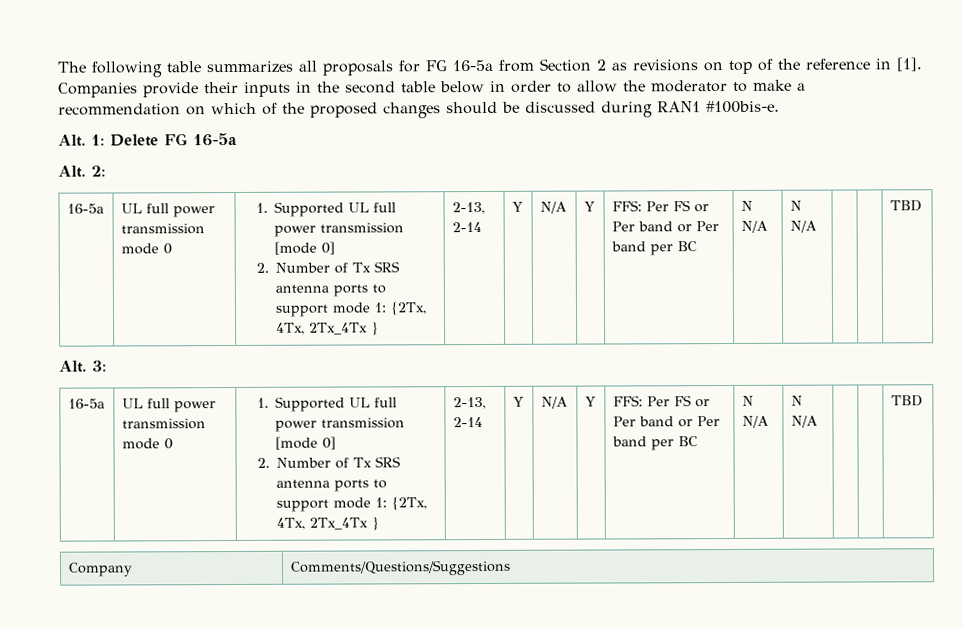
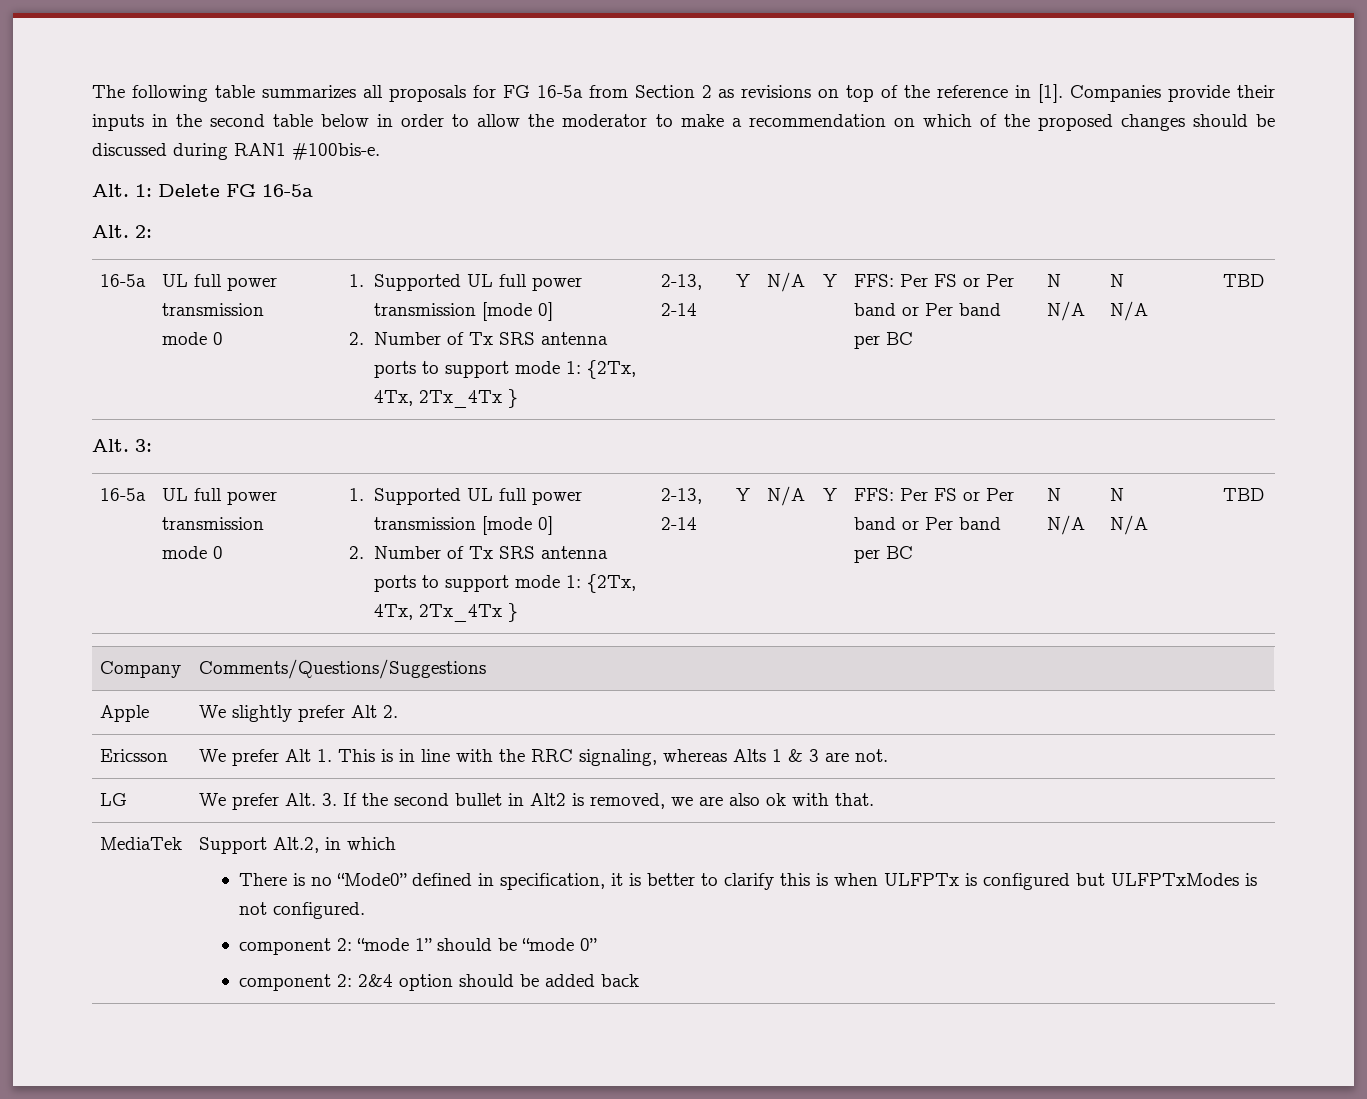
+ Apple | We slightly prefer Alt 2.
+ Ericsson | We prefer Alt 1. This is in line with the RRC signaling, whereas Alts 1 & 3 are not.
+ LG | We prefer Alt. 3. If the second bullet in Alt2 is removed, we are also ok with that.
+ MediaTek | Support Alt.2, in which
+ There is no “Mode0” defined in specification, it is better to clarify this is when ULFPTx is configured but ULFPTxModes is not configured.
+ component 2: “mode 1” should be “mode 0”
+ component 2: 2&4 option should be added back

